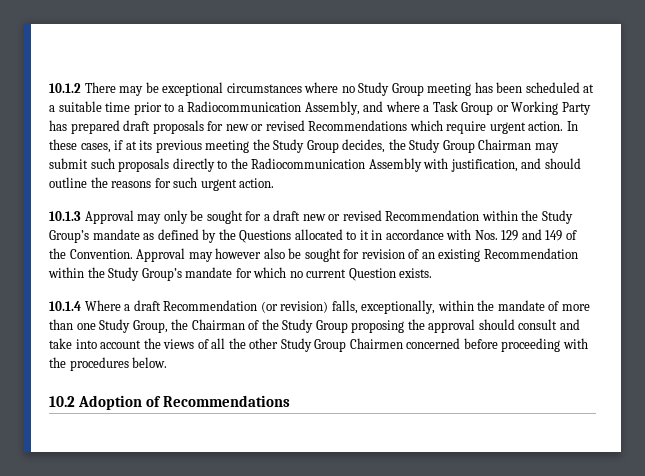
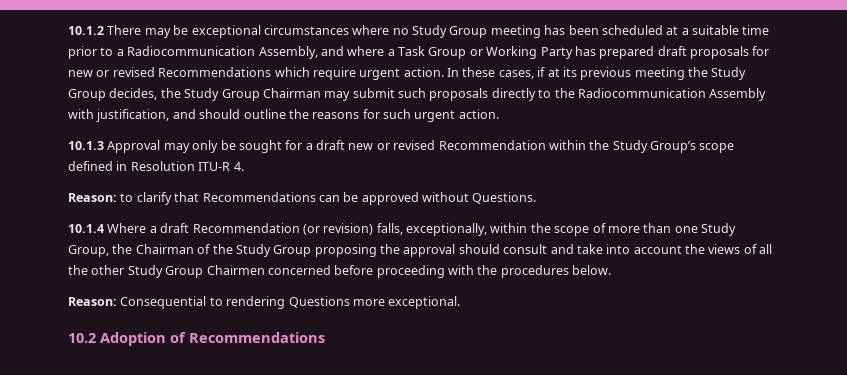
- 10.1.3 Approval may only be sought for a draft new or revised Recommendation within the Study Group’s mandate as defined by the Questions allocated to it in accordance with Nos. 129 and 149 of the Convention. Approval may however also be sought for revision of an existing Recommendation within the Study Group’s mandate for which no current Question exists.
+ 10.1.3 Approval may only be sought for a draft new or revised Recommendation within the Study Group’s scope defined in Resolution ITU-R 4.
+ Reason: to clarify that Recommendations can be approved without Questions.
- 10.1.4 Where a draft Recommendation (or revision) falls, exceptionally, within the mandate of more than one Study Group, the Chairman of the Study Group proposing the approval should consult and take into account the views of all the other Study Group Chairmen concerned before proceeding with the procedures below.
+ 10.1.4 Where a draft Recommendation (or revision) falls, exceptionally, within the scope of more than one Study Group, the Chairman of the Study Group proposing the approval should consult and take into account the views of all the other Study Group Chairmen concerned before proceeding with the procedures below.
+ Reason: Consequential to rendering Questions more exceptional.

